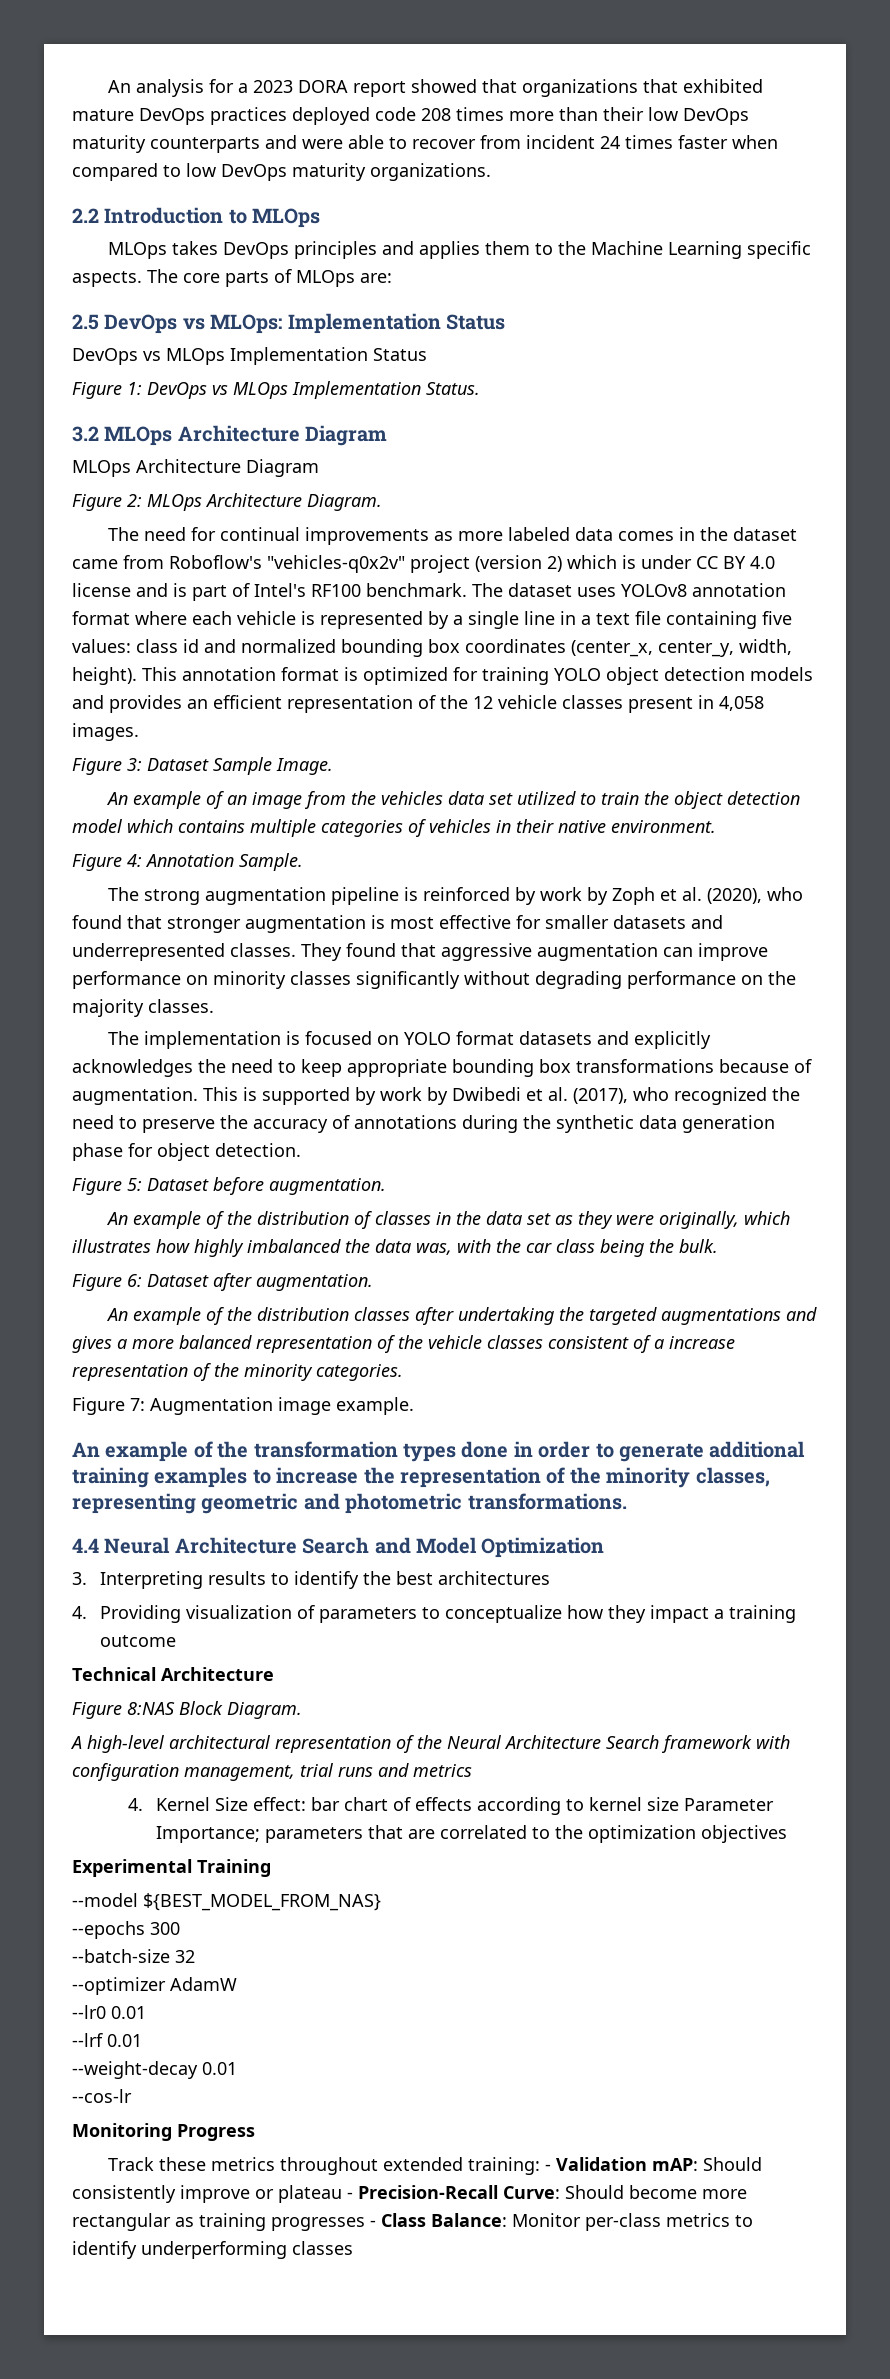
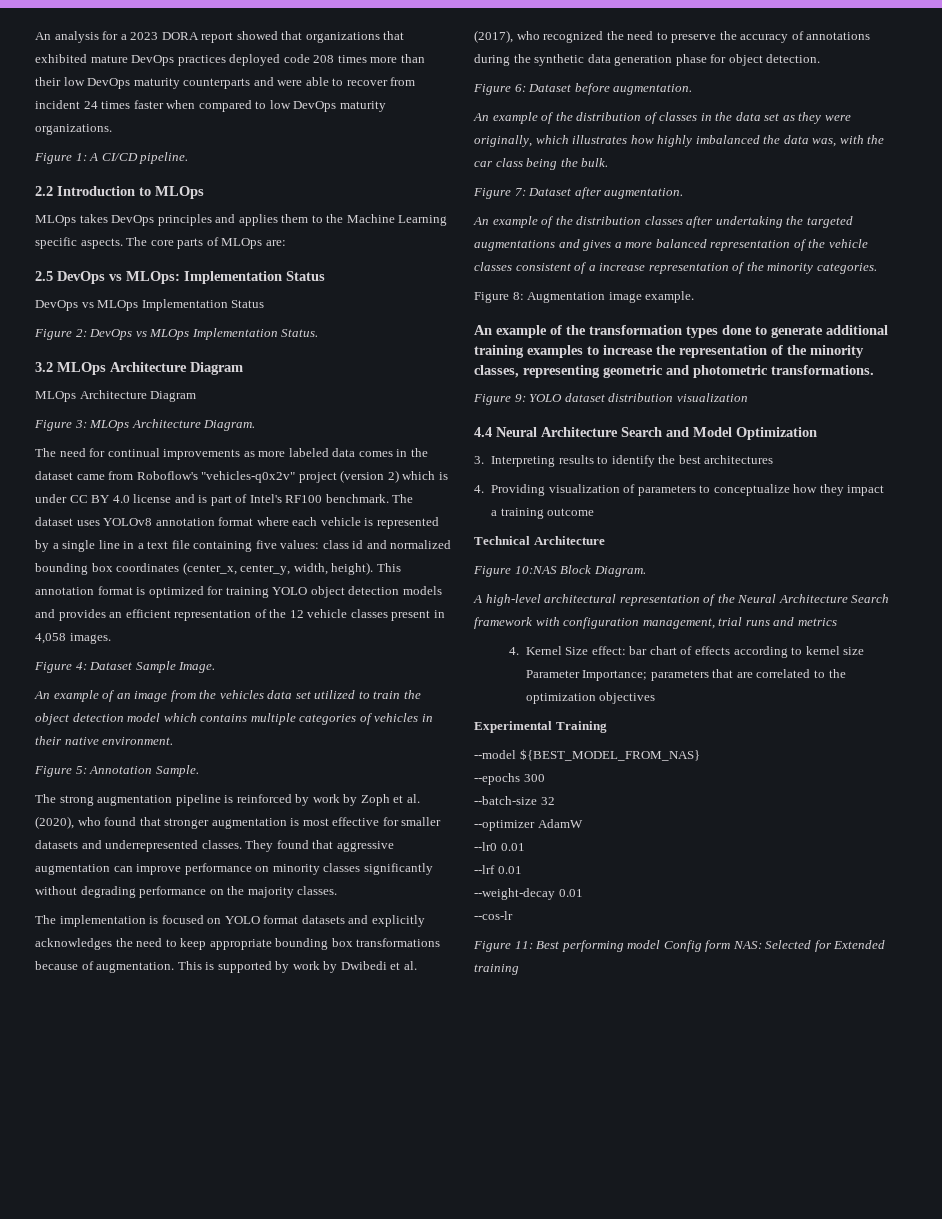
+ Figure 1: A CI/CD pipeline.
- Figure 1: DevOps vs MLOps Implementation Status.
+ Figure 2: DevOps vs MLOps Implementation Status.
- Figure 2: MLOps Architecture Diagram.
+ Figure 3: MLOps Architecture Diagram.
- Figure 3: Dataset Sample Image.
+ Figure 4: Dataset Sample Image.
- Figure 4: Annotation Sample.
+ Figure 5: Annotation Sample.
- Figure 5: Dataset before augmentation.
+ Figure 6: Dataset before augmentation.
- Figure 6: Dataset after augmentation.
+ Figure 7: Dataset after augmentation.
- Figure 7: Augmentation image example.
+ Figure 8: Augmentation image example.
- An example of the transformation types done in order to generate additional training examples to increase the representation of the minority classes, representing geometric and photometric transformations.
+ An example of the transformation types done to generate additional training examples to increase the representation of the minority classes, representing geometric and photometric transformations.
+ Figure 9: YOLO dataset distribution visualization
- Figure 8:NAS Block Diagram.
+ Figure 10:NAS Block Diagram.
- Monitoring Progress
- Track these metrics throughout extended training: - Validation mAP: Should consistently improve or plateau - Precision-Recall Curve: Should become more rectangular as training progresses - Class Balance: Monitor per-class metrics to identify underperforming classes
+ Figure 11: Best performing model Config form NAS: Selected for Extended training

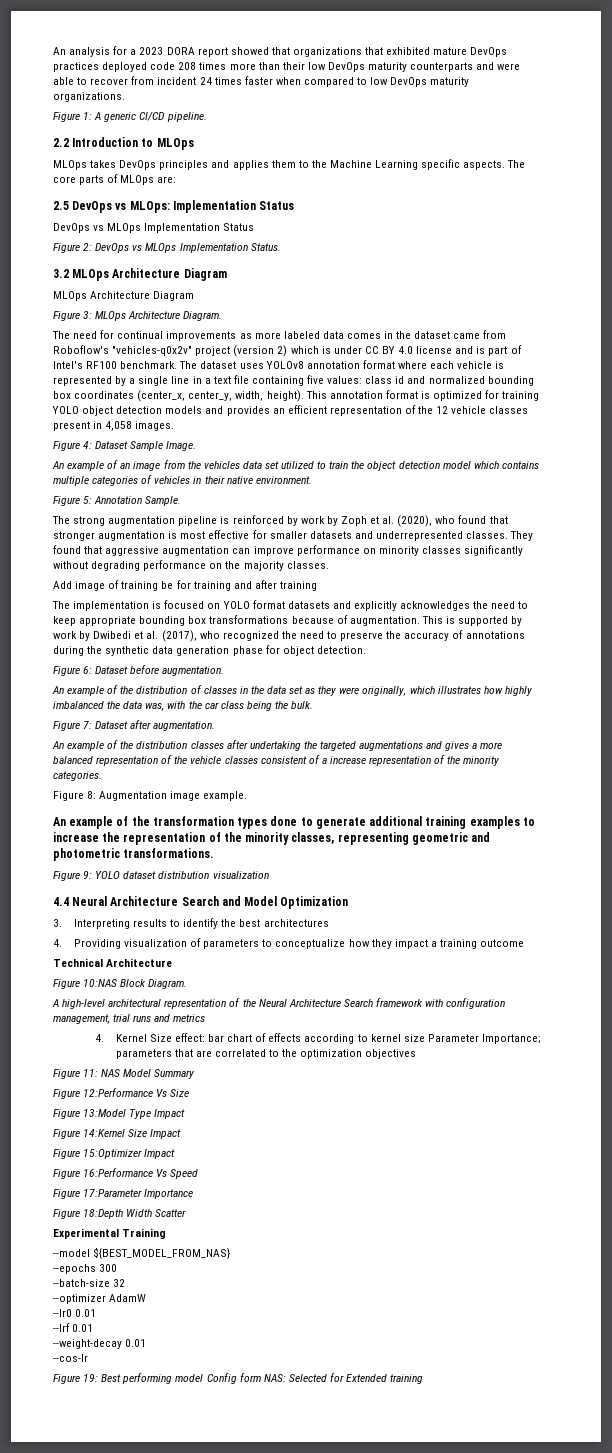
- Figure 1: A CI/CD pipeline.
+ Figure 1: A generic CI/CD pipeline.
+ Add image of training be for training and after training
+ Figure 11: NAS Model Summary
+ Figure 12:Performance Vs Size
+ Figure 13:Model Type Impact
+ Figure 14:Kernel Size Impact
+ Figure 15:Optimizer Impact
+ Figure 16:Performance Vs Speed
+ Figure 17:Parameter Importance
+ Figure 18:Depth Width Scatter
- Figure 11: Best performing model Config form NAS: Selected for Extended training
+ Figure 19: Best performing model Config form NAS: Selected for Extended training

